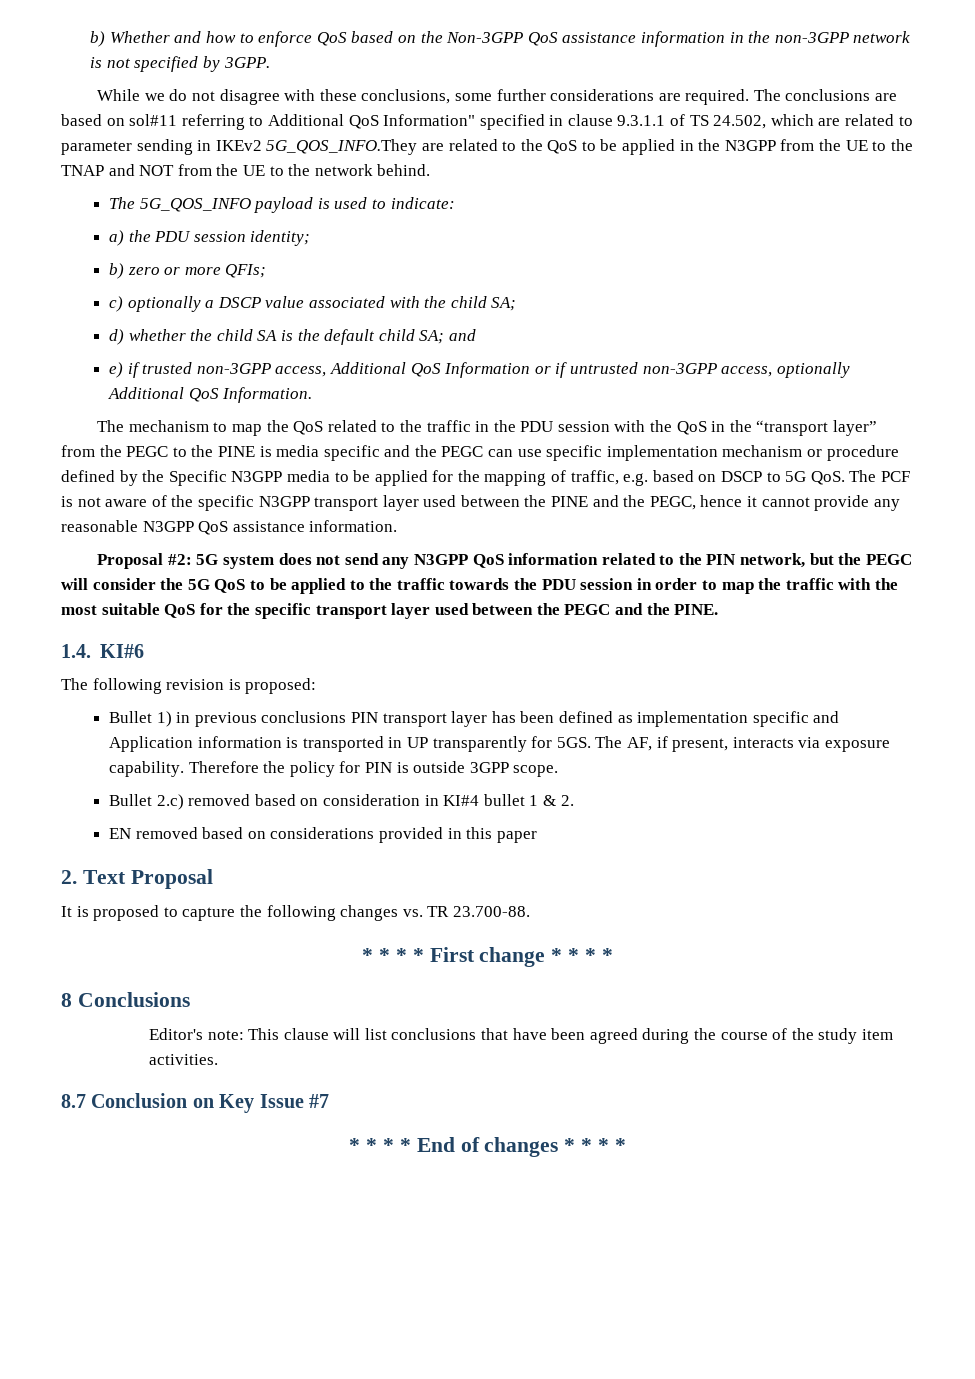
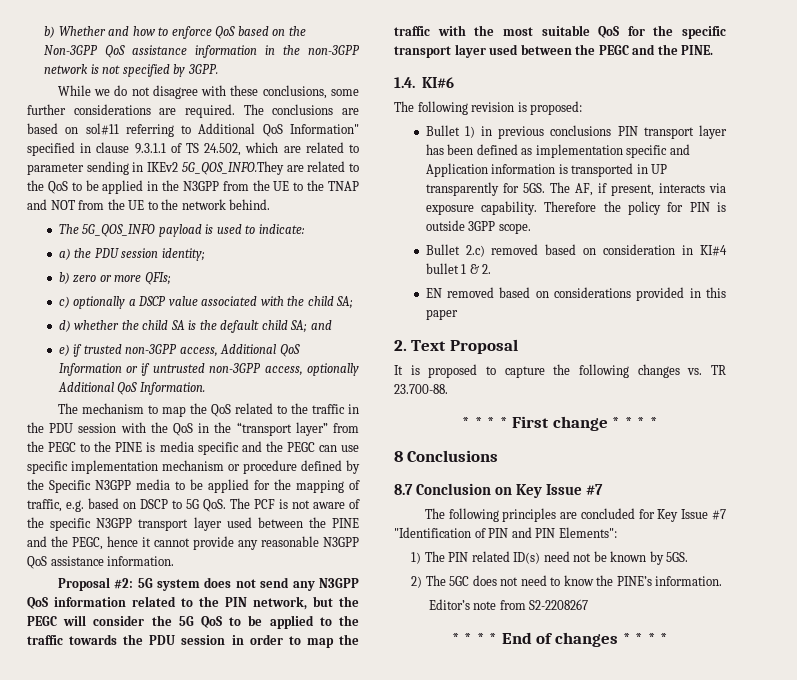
- Editor's note: This clause will list conclusions that have been agreed during the course of the study item activities.
+ The following principles are concluded for Key Issue #7 "Identification of PIN and PIN Elements":
+ 1) The PIN related ID(s) need not be known by 5GS.
+ 2) The 5GC does not need to know the PINE’s information.
+ Editor’s note from S2-2208267

